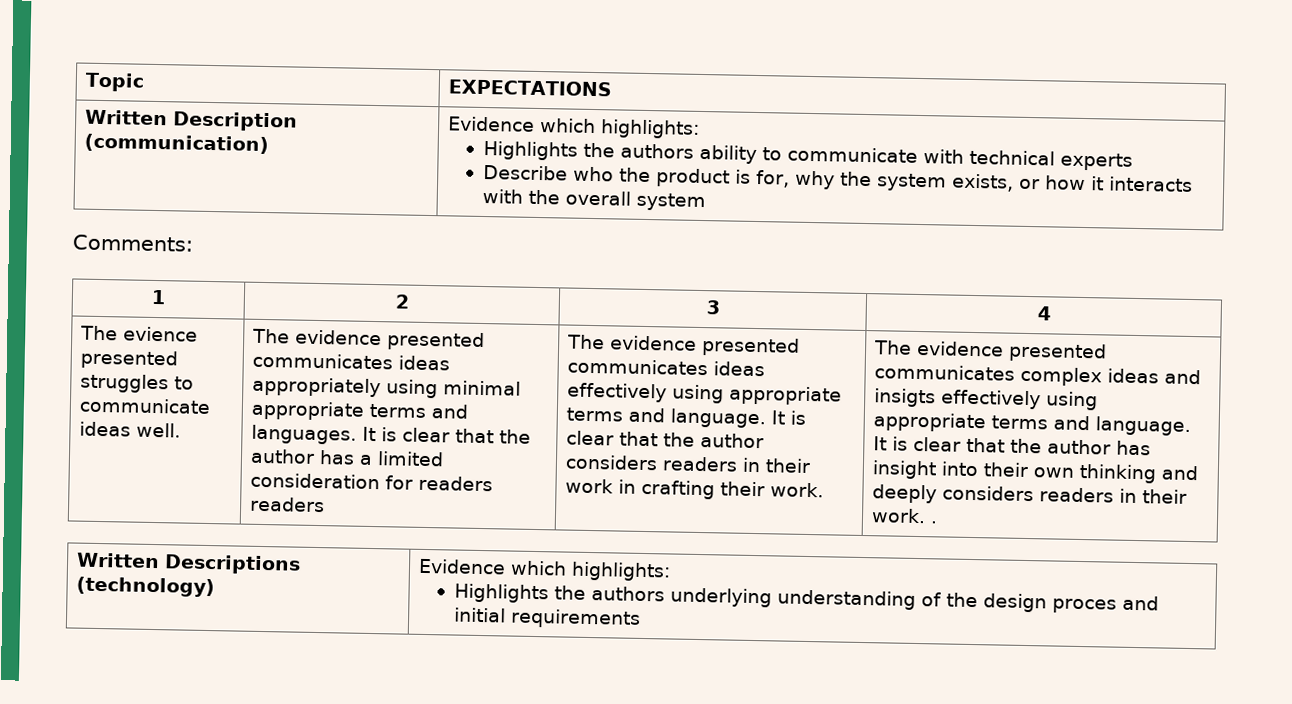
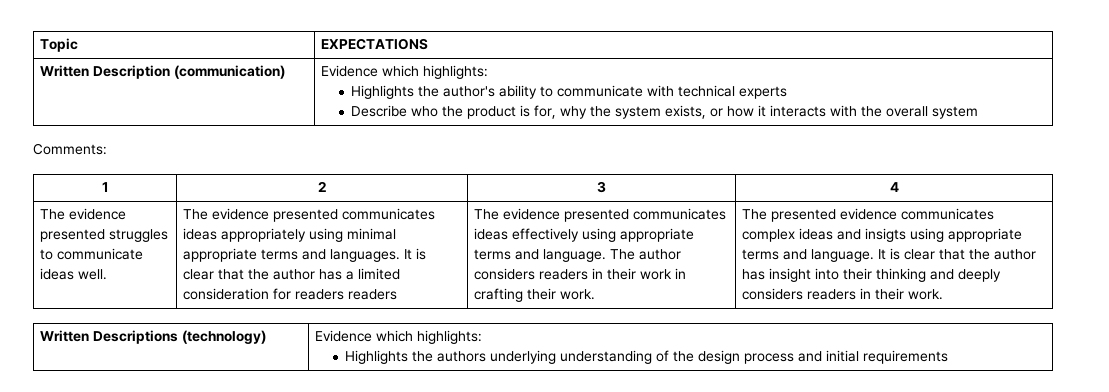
  Written Description (communication) | Evidence which highlights:
- Highlights the authors ability to communicate with technical experts
+ Highlights the author's ability to communicate with technical experts
- The evience presented struggles to communicate ideas well.
+ The evidence presented struggles to communicate ideas well.
- It is clear that the author considers readers in their work in crafting their work.
+ The author considers readers in their work in crafting their work.
- The evidence presented communicates complex ideas and insigts effectively using appropriate terms and language.
+ The presented evidence communicates complex ideas and insigts using appropriate terms and language.
- It is clear that the author has insight into their own thinking and deeply considers readers in their work. .
+ It is clear that the author has insight into their thinking and deeply considers readers in their work.
  Written Descriptions (technology) | Evidence which highlights:
- Highlights the authors underlying understanding of the design proces and initial requirements
+ Highlights the authors underlying understanding of the design process and initial requirements

